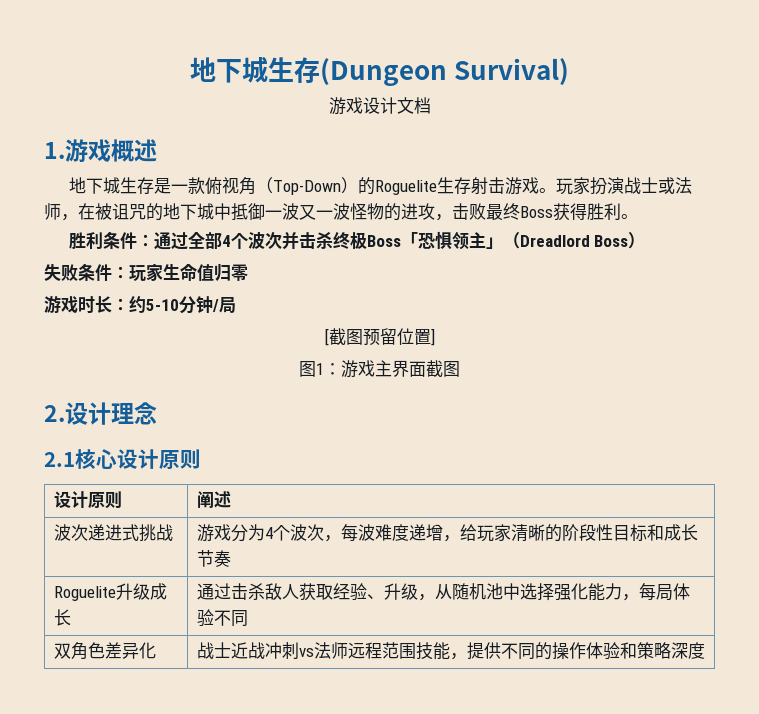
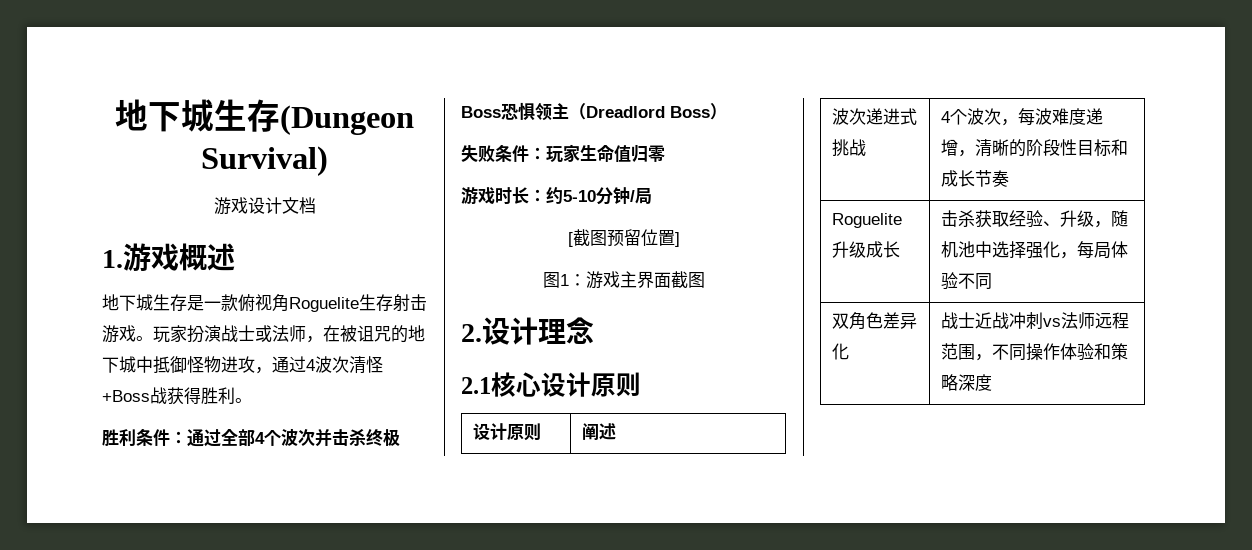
- 地下城生存是一款俯视角（Top-Down）的Roguelite生存射击游戏。
+ 地下城生存是一款俯视角Roguelite生存射击游戏。
- 玩家扮演战士或法师，在被诅咒的地下城中抵御一波又一波怪物的进攻，击败最终Boss获得胜利。
+ 玩家扮演战士或法师，在被诅咒的地下城中抵御怪物进攻，通过4波次清怪+Boss战获得胜利。
- 胜利条件：通过全部4个波次并击杀终极Boss「恐惧领主」（Dreadlord Boss）
+ 胜利条件：通过全部4个波次并击杀终极Boss恐惧领主（Dreadlord Boss）
- 波次递进式挑战 | 游戏分为4个波次，每波难度递增，给玩家清晰的阶段性目标和成长节奏
+ 波次递进式挑战 | 4个波次，每波难度递增，清晰的阶段性目标和成长节奏
- Roguelite升级成长 | 通过击杀敌人获取经验、升级，从随机池中选择强化能力，每局体验不同
+ Roguelite升级成长 | 击杀获取经验、升级，随机池中选择强化，每局体验不同
- 双角色差异化 | 战士近战冲刺vs法师远程范围技能，提供不同的操作体验和策略深度
+ 双角色差异化 | 战士近战冲刺vs法师远程范围，不同操作体验和策略深度

